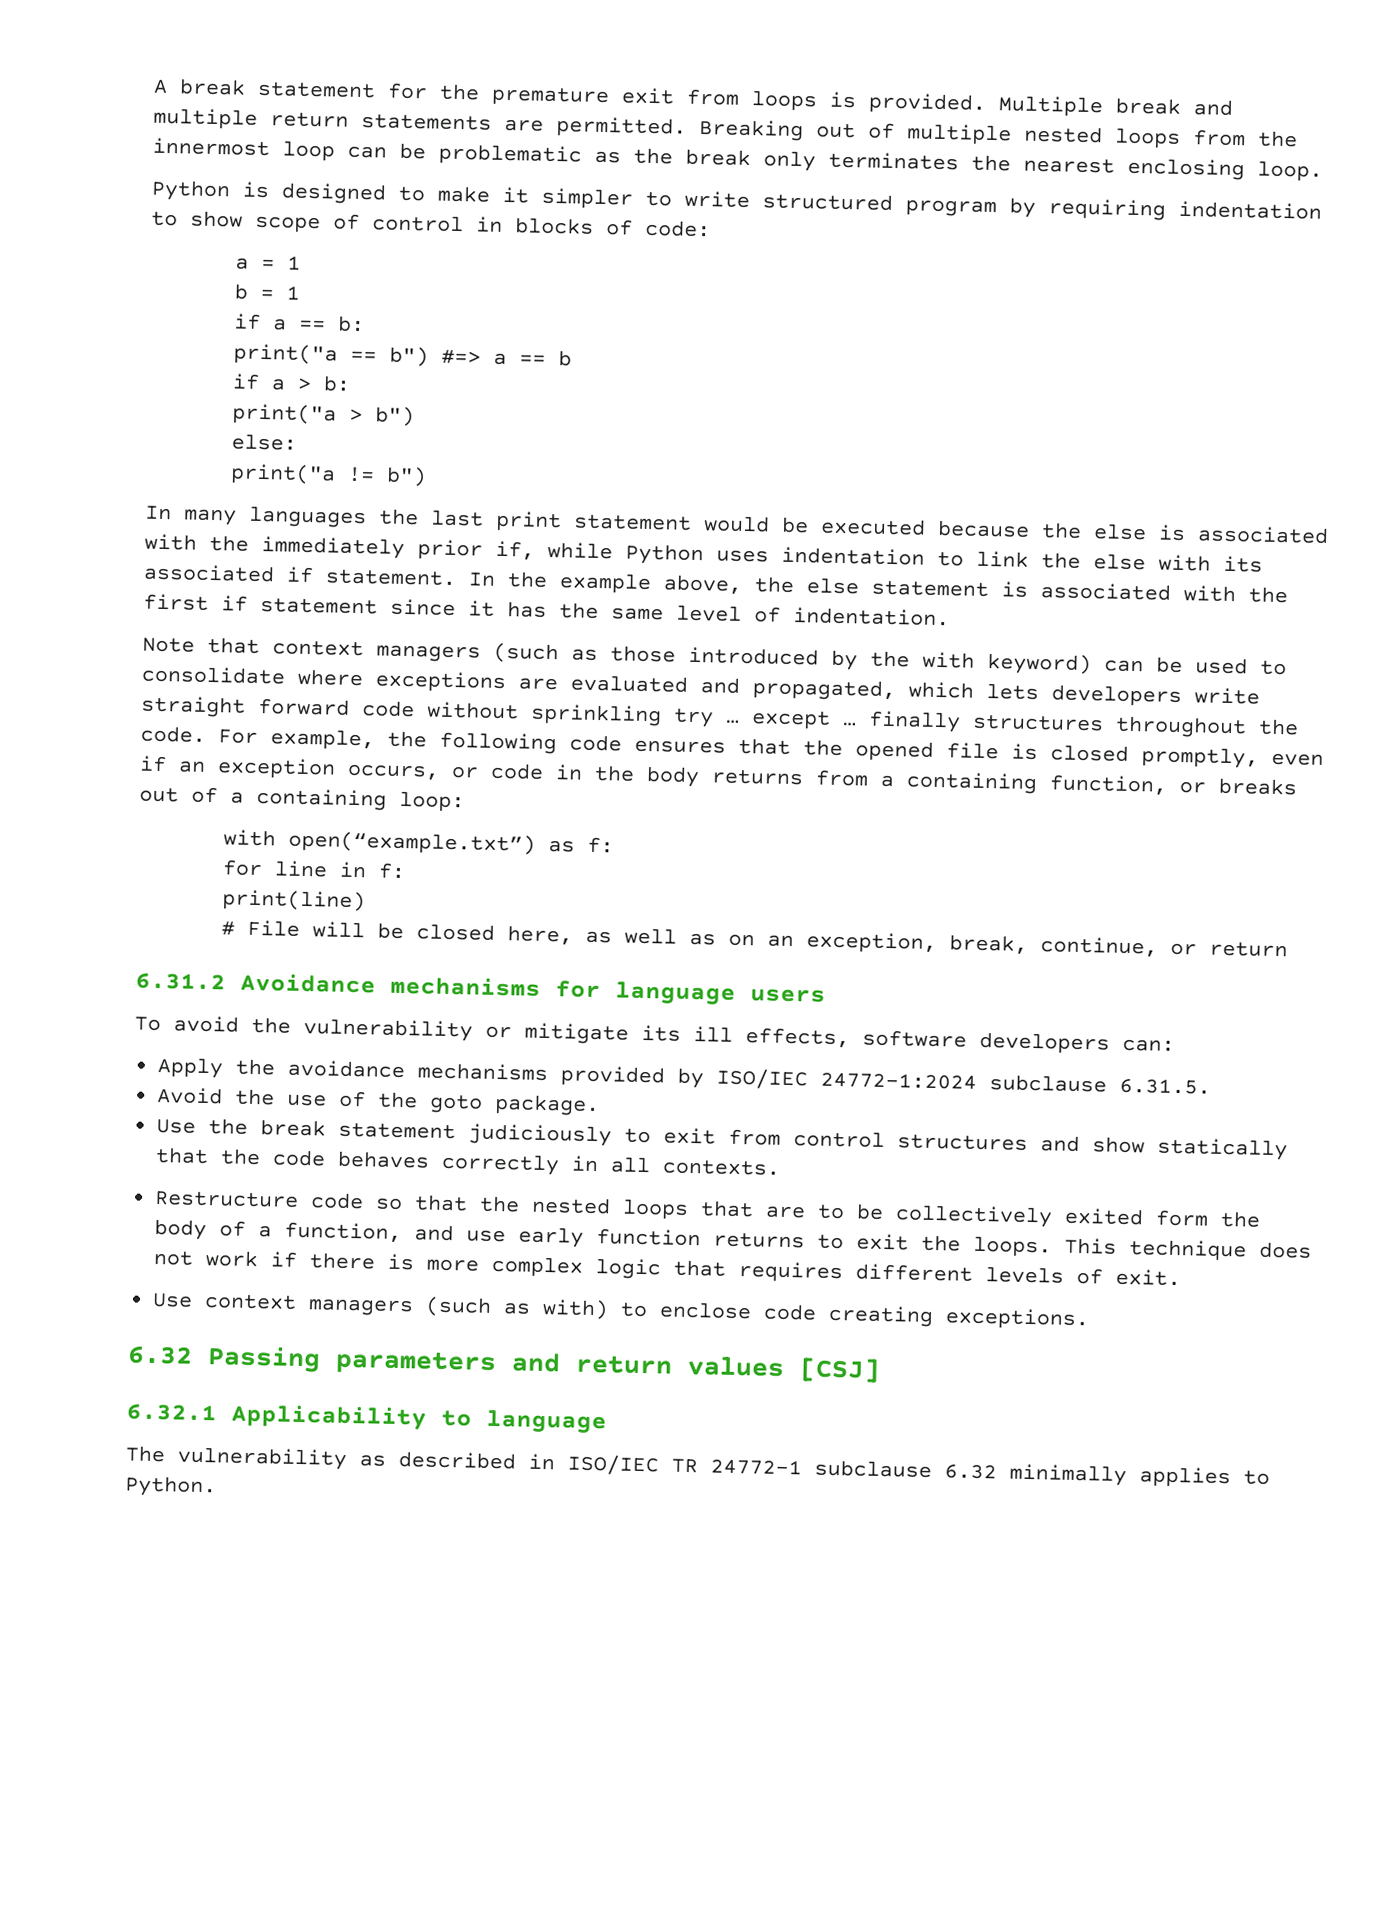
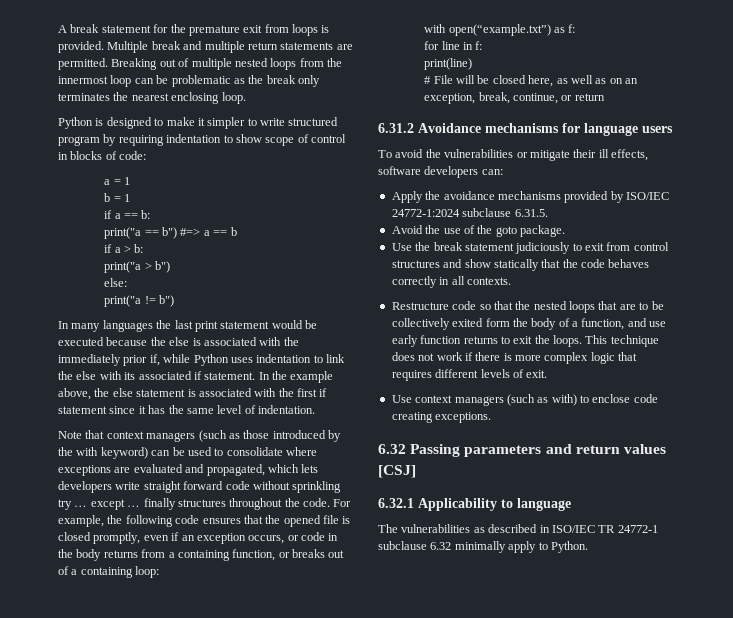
- To avoid the vulnerability or mitigate its ill effects, software developers can:
+ To avoid the vulnerabilities or mitigate their ill effects, software developers can:
- The vulnerability as described in ISO/IEC TR 24772-1 subclause 6.32 minimally applies to Python.
+ The vulnerabilities as described in ISO/IEC TR 24772-1 subclause 6.32 minimally apply to Python.

